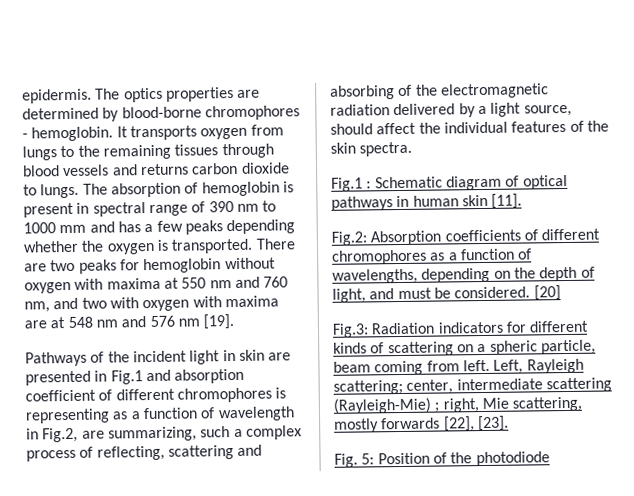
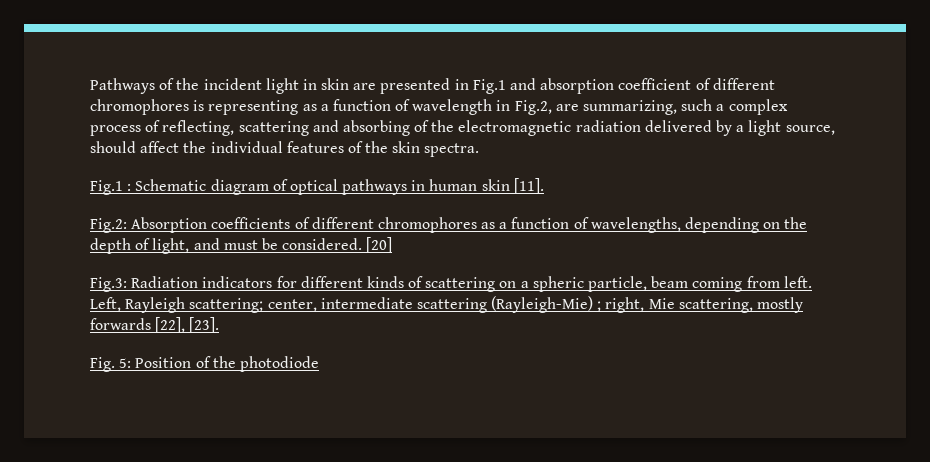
- epidermis. The optics properties are determined by blood-borne chromophores - hemoglobin. It transports oxygen from lungs to the remaining tissues through blood vessels and returns carbon dioxide to lungs. The absorption of hemoglobin is present in spectral range of 390 nm to 1000 mm and has a few peaks depending whether the oxygen is transported. There are two peaks for hemoglobin without oxygen with maxima at 550 nm and 760 nm, and two with oxygen with maxima are at 548 nm and 576 nm [19].

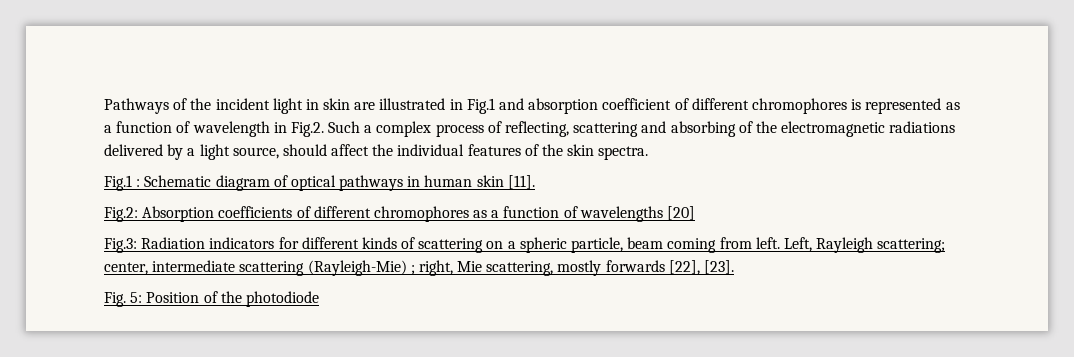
- Pathways of the incident light in skin are presented in Fig.1 and absorption coefficient of different chromophores is representing as a function of wavelength in Fig.2, are summarizing, such a complex process of reflecting, scattering and absorbing of the electromagnetic radiation delivered by a light source, should affect the individual features of the skin spectra.
+ Pathways of the incident light in skin are illustrated in Fig.1 and absorption coefficient of different chromophores is represented as a function of wavelength in Fig.2. Such a complex process of reflecting, scattering and absorbing of the electromagnetic radiations delivered by a light source, should affect the individual features of the skin spectra.
- Fig.2: Absorption coefficients of different chromophores as a function of wavelengths, depending on the depth of light, and must be considered. [20]
+ Fig.2: Absorption coefficients of different chromophores as a function of wavelengths [20]

